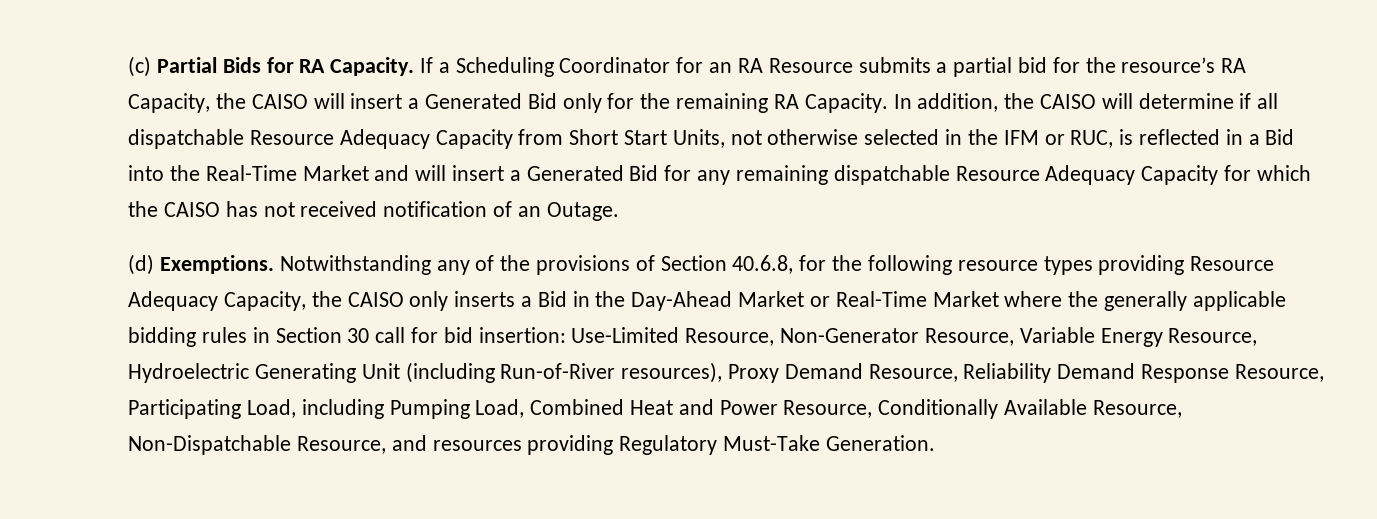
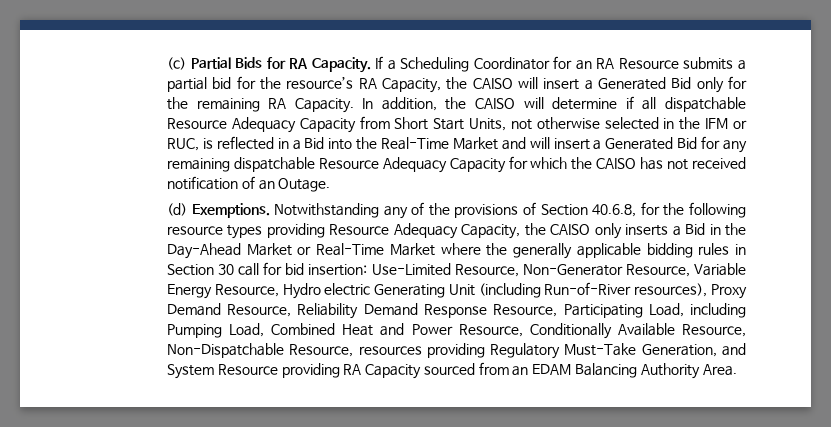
- Use-Limited Resource, Non-Generator Resource, Variable Energy Resource, Hydroelectric Generating Unit (including Run-of-River resources), Proxy Demand Resource, Reliability Demand Response Resource, Participating Load, including Pumping Load, Combined Heat and Power Resource, Conditionally Available Resource, Non-Dispatchable Resource, and resources providing Regulatory Must-Take Generation.
+ Use-Limited Resource, Non-Generator Resource, Variable Energy Resource, Hydro electric Generating Unit (including Run-of-River resources), Proxy Demand Resource, Reliability Demand Response Resource, Participating Load, including Pumping Load, Combined Heat and Power Resource, Conditionally Available Resource, Non-Dispatchable Resource, resources providing Regulatory Must-Take Generation, and System Resource providing RA Capacity sourced from an EDAM Balancing Authority Area.

